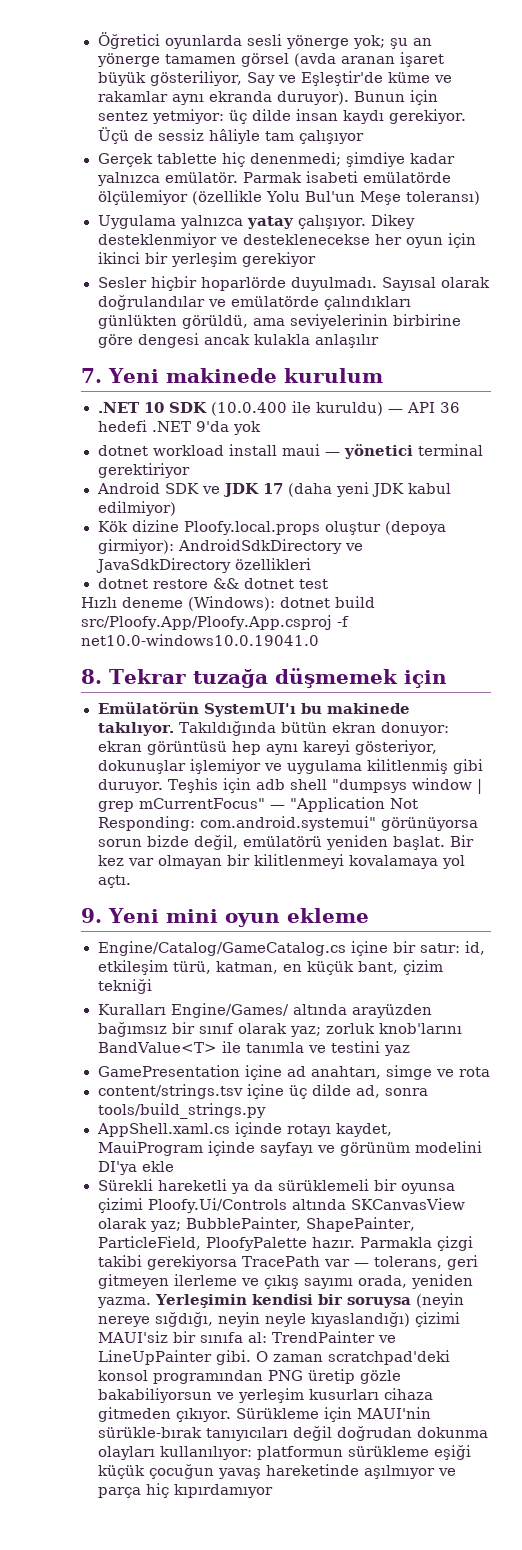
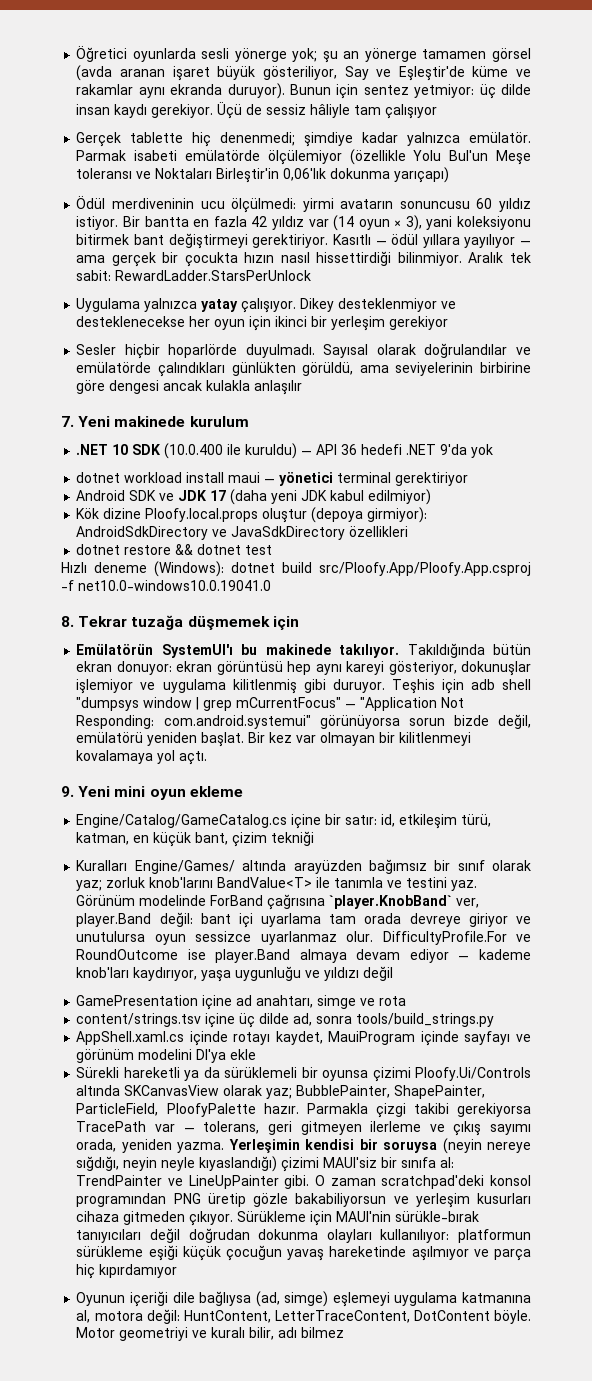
- Parmak isabeti emülatörde ölçülemiyor (özellikle Yolu Bul'un Meşe toleransı)
+ Parmak isabeti emülatörde ölçülemiyor (özellikle Yolu Bul'un Meşe toleransı ve Noktaları Birleştir'in 0,06'lık dokunma yarıçapı)
+ Ödül merdiveninin ucu ölçülmedi: yirmi avatarın sonuncusu 60 yıldız istiyor. Bir bantta en fazla 42 yıldız var (14 oyun × 3), yani koleksiyonu bitirmek bant değiştirmeyi gerektiriyor. Kasıtlı — ödül yıllara yayılıyor — ama gerçek bir çocukta hızın nasıl hissettirdiği bilinmiyor. Aralık tek sabit: RewardLadder.StarsPerUnlock
- Kuralları Engine/Games/ altında arayüzden bağımsız bir sınıf olarak yaz; zorluk knob'larını BandValue<T> ile tanımla ve testini yaz
+ Kuralları Engine/Games/ altında arayüzden bağımsız bir sınıf olarak yaz; zorluk knob'larını BandValue<T> ile tanımla ve testini yaz. Görünüm modelinde ForBand çağrısına `player.KnobBand` ver, player.Band değil: bant içi uyarlama tam orada devreye giriyor ve unutulursa oyun sessizce uyarlanmaz olur. DifficultyProfile.For ve RoundOutcome ise player.Band almaya devam ediyor — kademe knob'ları kaydırıyor, yaşa uygunluğu ve yıldızı değil
+ Oyunun içeriği dile bağlıysa (ad, simge) eşlemeyi uygulama katmanına al, motora değil: HuntContent, LetterTraceContent, DotContent böyle. Motor geometriyi ve kuralı bilir, adı bilmez

